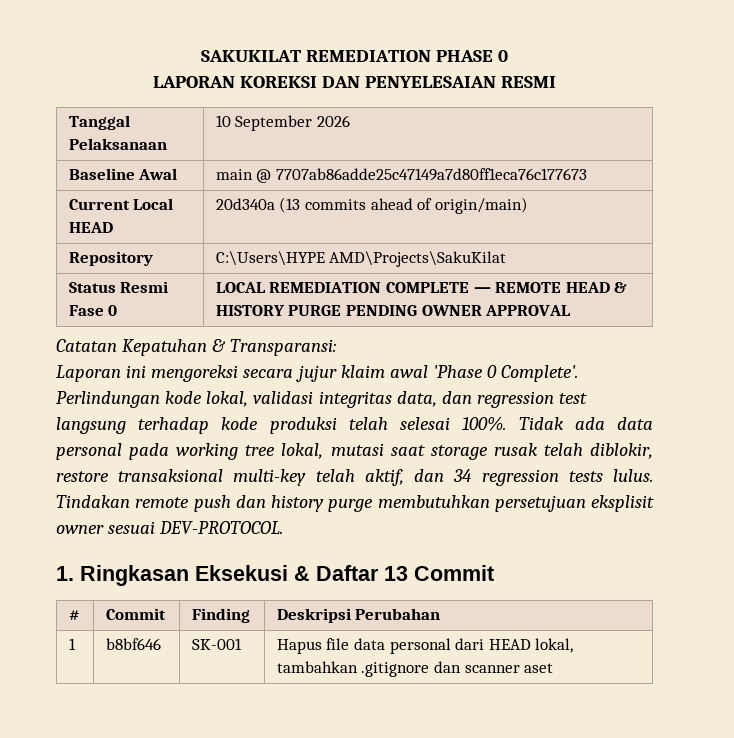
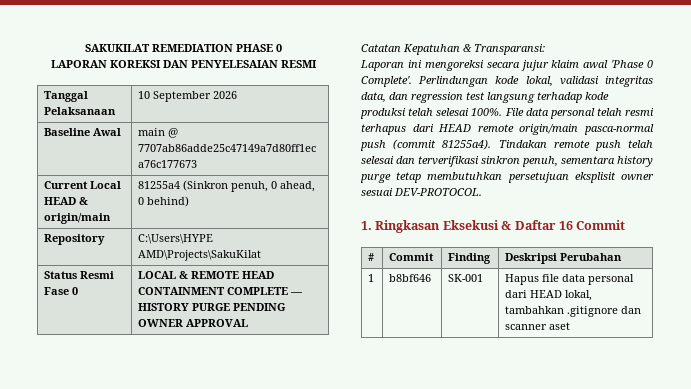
- Current Local HEAD | 20d340a (13 commits ahead of origin/main)
+ Current Local HEAD & origin/main | 81255a4 (Sinkron penuh, 0 ahead, 0 behind)
- Status Resmi Fase 0 | LOCAL REMEDIATION COMPLETE — REMOTE HEAD & HISTORY PURGE PENDING OWNER APPROVAL
+ Status Resmi Fase 0 | LOCAL & REMOTE HEAD CONTAINMENT COMPLETE — HISTORY PURGE PENDING OWNER APPROVAL
- Tidak ada data personal pada working tree lokal, mutasi saat storage rusak telah diblokir, restore transaksional multi-key telah aktif, dan 34 regression tests lulus. Tindakan remote push dan history purge membutuhkan persetujuan eksplisit owner sesuai DEV-PROTOCOL.
+ File data personal telah resmi terhapus dari HEAD remote origin/main pasca-normal push (commit 81255a4). Tindakan remote push telah selesai dan terverifikasi sinkron penuh, sementara history purge tetap membutuhkan persetujuan eksplisit owner sesuai DEV-PROTOCOL.
- 1. Ringkasan Eksekusi & Daftar 13 Commit
+ 1. Ringkasan Eksekusi & Daftar 16 Commit

